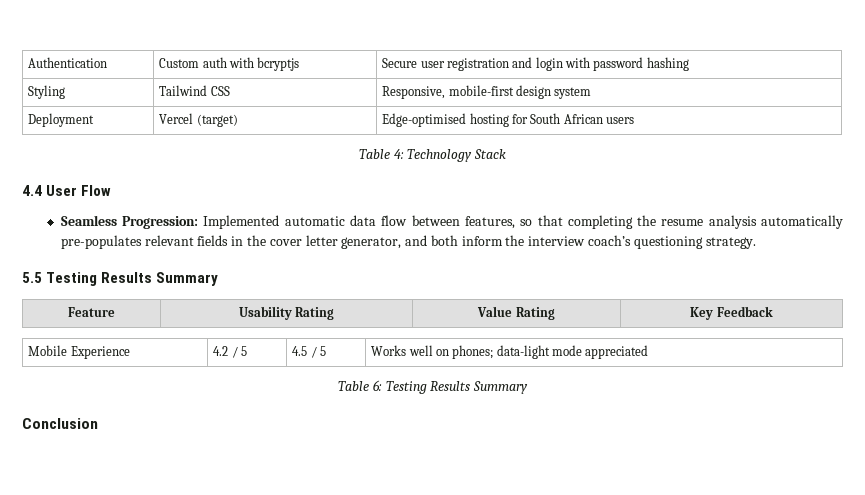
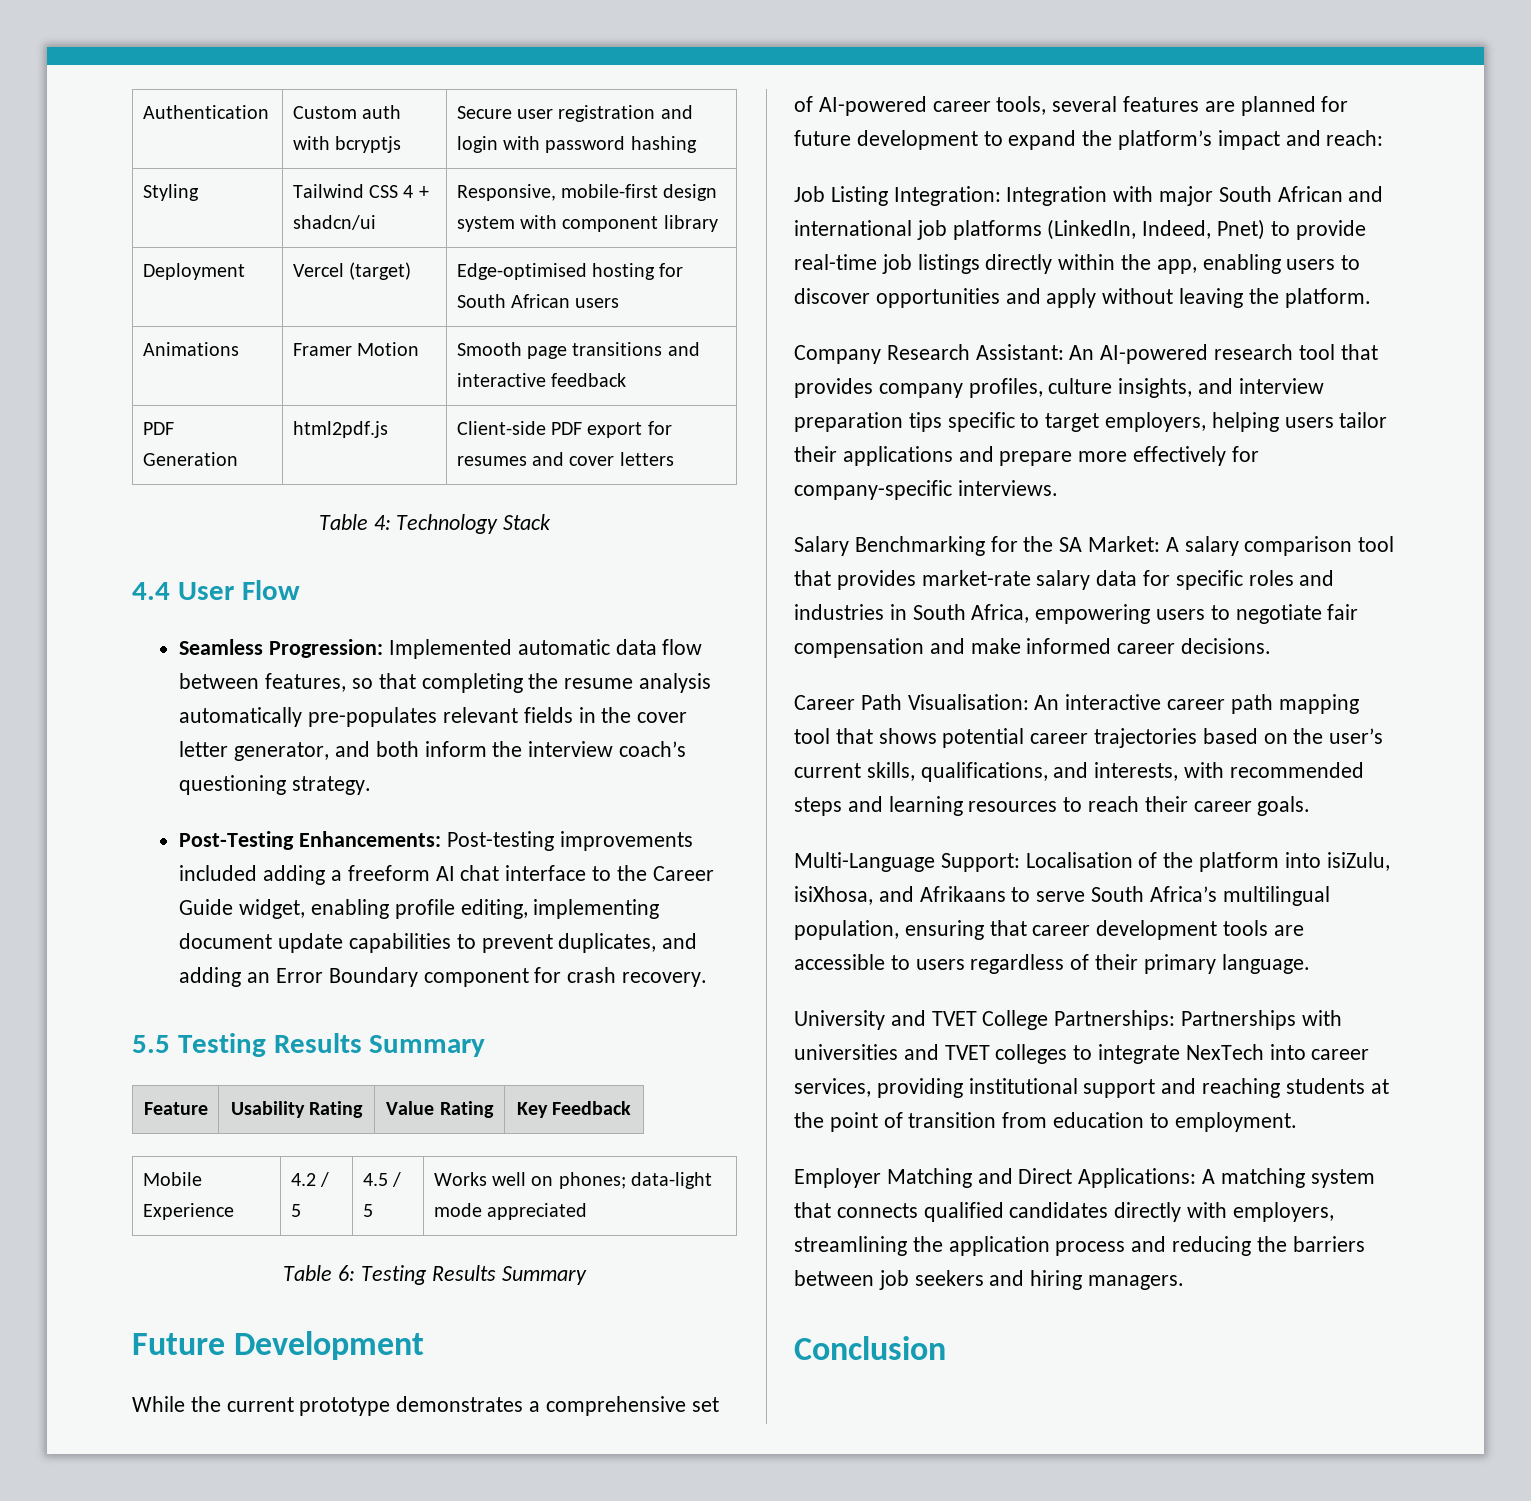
- Styling | Tailwind CSS | Responsive, mobile-first design system
+ Styling | Tailwind CSS 4 + shadcn/ui | Responsive, mobile-first design system with component library
+ Animations | Framer Motion | Smooth page transitions and interactive feedback
+ PDF Generation | html2pdf.js | Client-side PDF export for resumes and cover letters
+ Post-Testing Enhancements: Post-testing improvements included adding a freeform AI chat interface to the Career Guide widget, enabling profile editing, implementing document update capabilities to prevent duplicates, and adding an Error Boundary component for crash recovery.
+ Future Development
+ While the current prototype demonstrates a comprehensive set of AI-powered career tools, several features are planned for future development to expand the platform’s impact and reach:
+ Job Listing Integration: Integration with major South African and international job platforms (LinkedIn, Indeed, Pnet) to provide real-time job listings directly within the app, enabling users to discover opportunities and apply without leaving the platform.
+ Company Research Assistant: An AI-powered research tool that provides company profiles, culture insights, and interview preparation tips specific to target employers, helping users tailor their applications and prepare more effectively for company-specific interviews.
+ Salary Benchmarking for the SA Market: A salary comparison tool that provides market-rate salary data for specific roles and industries in South Africa, empowering users to negotiate fair compensation and make informed career decisions.
+ Career Path Visualisation: An interactive career path mapping tool that shows potential career trajectories based on the user’s current skills, qualifications, and interests, with recommended steps and learning resources to reach their career goals.
+ Multi-Language Support: Localisation of the platform into isiZulu, isiXhosa, and Afrikaans to serve South Africa’s multilingual population, ensuring that career development tools are accessible to users regardless of their primary language.
+ University and TVET College Partnerships: Partnerships with universities and TVET colleges to integrate NexTech into career services, providing institutional support and reaching students at the point of transition from education to employment.
+ Employer Matching and Direct Applications: A matching system that connects qualified candidates directly with employers, streamlining the application process and reducing the barriers between job seekers and hiring managers.

